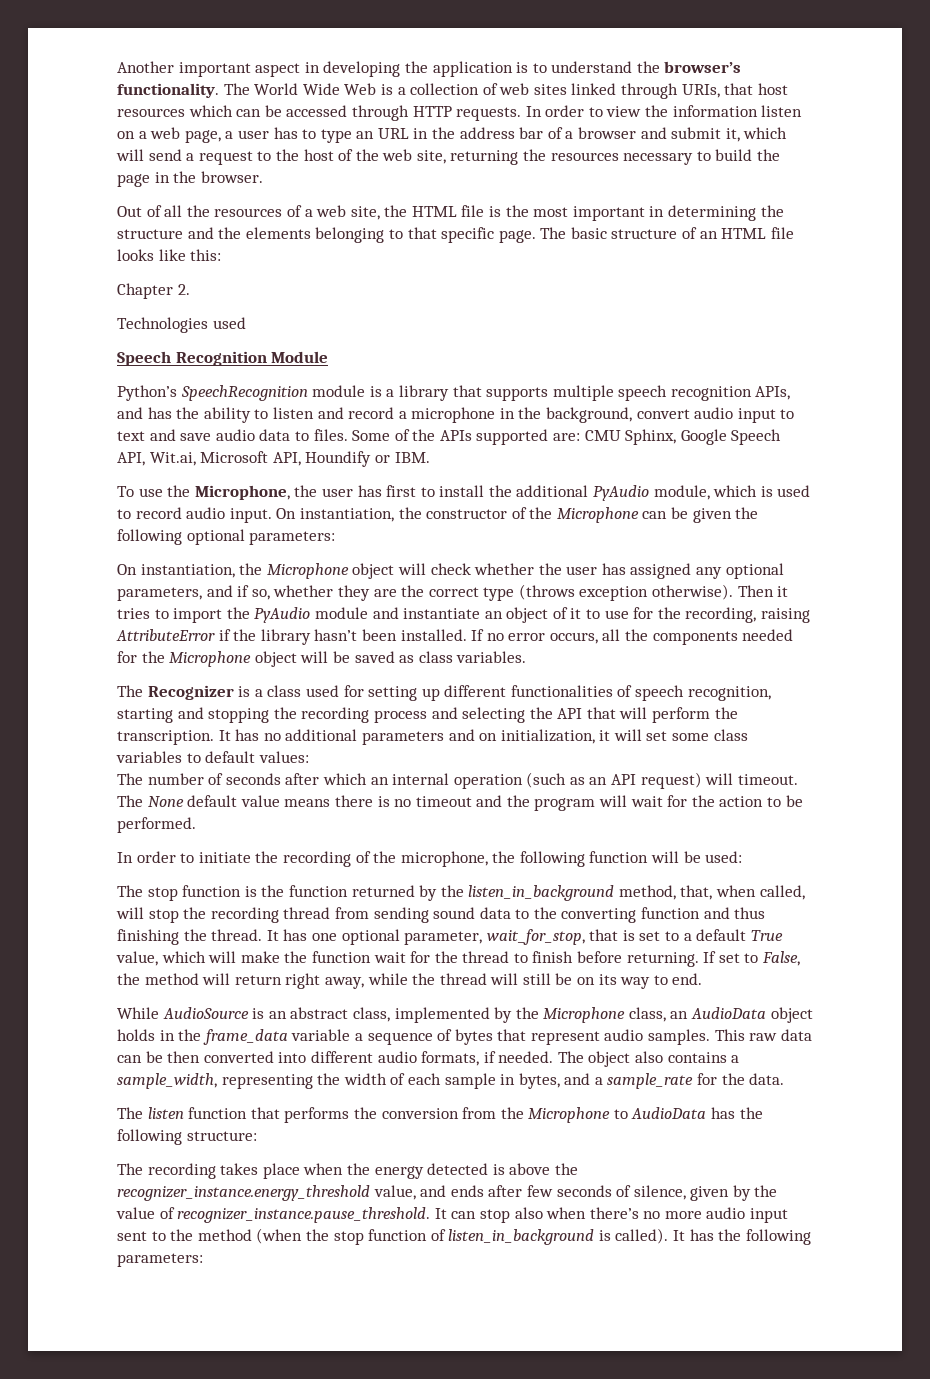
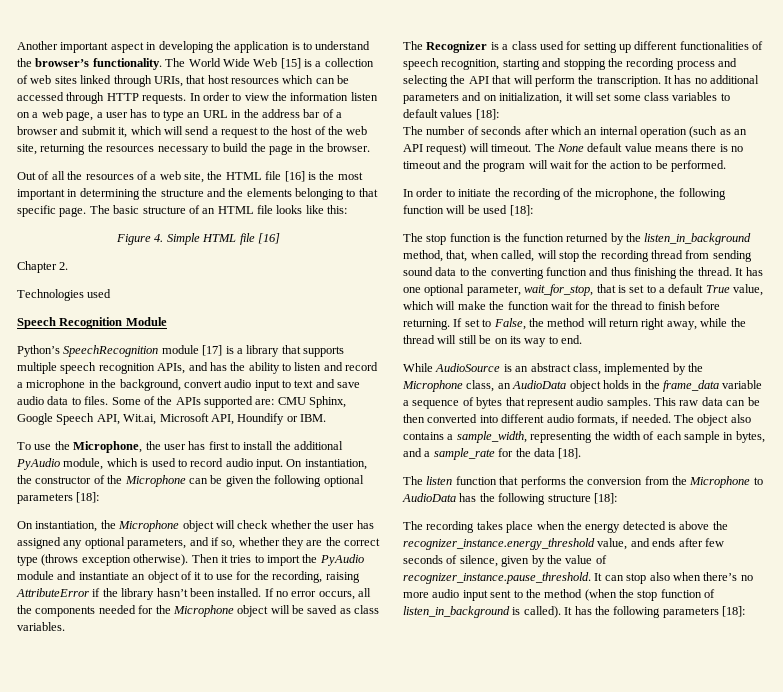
- The World Wide Web is a collection of web sites linked through URIs, that host resources which can be accessed through HTTP requests.
+ The World Wide Web [15] is a collection of web sites linked through URIs, that host resources which can be accessed through HTTP requests.
- Out of all the resources of a web site, the HTML file is the most important in determining the structure and the elements belonging to that specific page.
+ Out of all the resources of a web site, the HTML file [16] is the most important in determining the structure and the elements belonging to that specific page.
+ Figure 4. Simple HTML file [16]
- Python’s SpeechRecognition module is a library that supports multiple speech recognition APIs, and has the ability to listen and record a microphone in the background, convert audio input to text and save audio data to files.
+ Python’s SpeechRecognition module [17] is a library that supports multiple speech recognition APIs, and has the ability to listen and record a microphone in the background, convert audio input to text and save audio data to files.
- On instantiation, the constructor of the Microphone can be given the following optional parameters:
+ On instantiation, the constructor of the Microphone can be given the following optional parameters [18]:
- It has no additional parameters and on initialization, it will set some class variables to default values:
+ It has no additional parameters and on initialization, it will set some class variables to default values [18]:
- In order to initiate the recording of the microphone, the following function will be used:
+ In order to initiate the recording of the microphone, the following function will be used [18]:
- The object also contains a sample_width, representing the width of each sample in bytes, and a sample_rate for the data.
+ The object also contains a sample_width, representing the width of each sample in bytes, and a sample_rate for the data [18].
- The listen function that performs the conversion from the Microphone to AudioData has the following structure:
+ The listen function that performs the conversion from the Microphone to AudioData has the following structure [18]:
- It has the following parameters:
+ It has the following parameters [18]:

